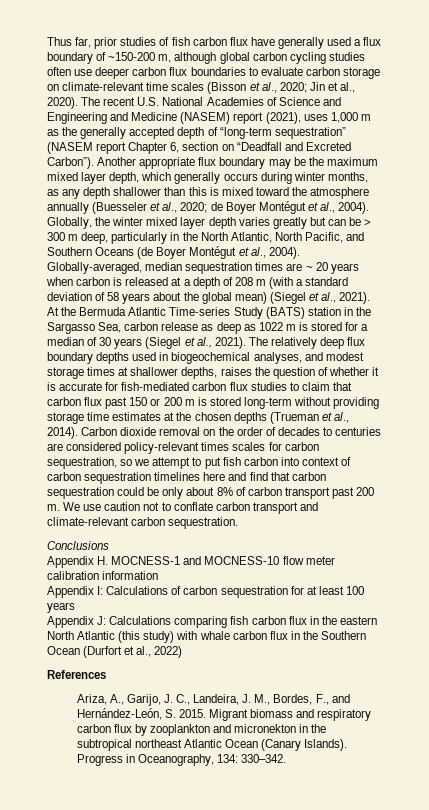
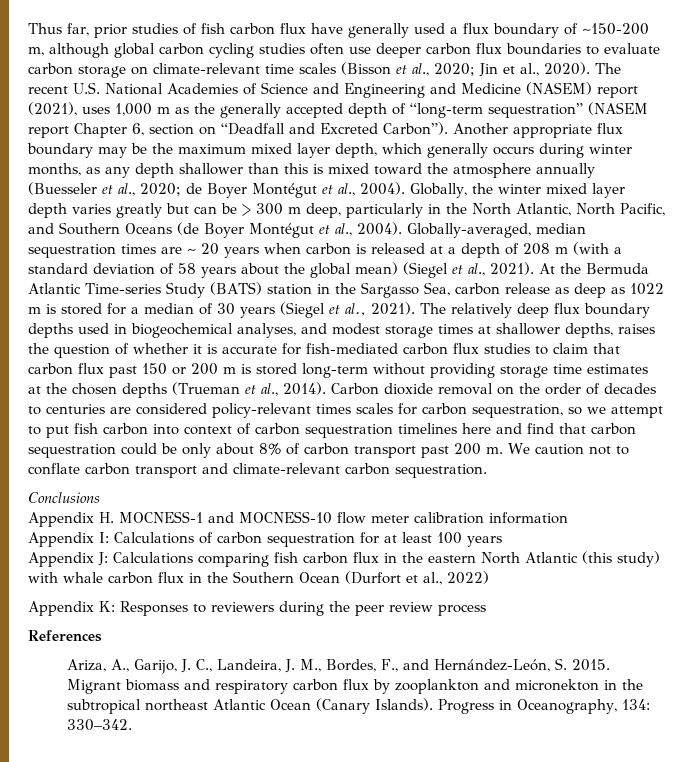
- We use caution not to conflate carbon transport and climate-relevant carbon sequestration.
+ We caution not to conflate carbon transport and climate-relevant carbon sequestration.
+ Appendix K: Responses to reviewers during the peer review process

